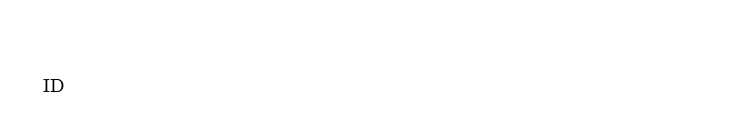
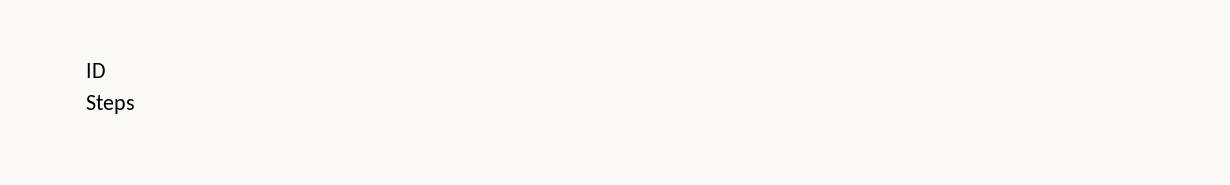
+ Steps

